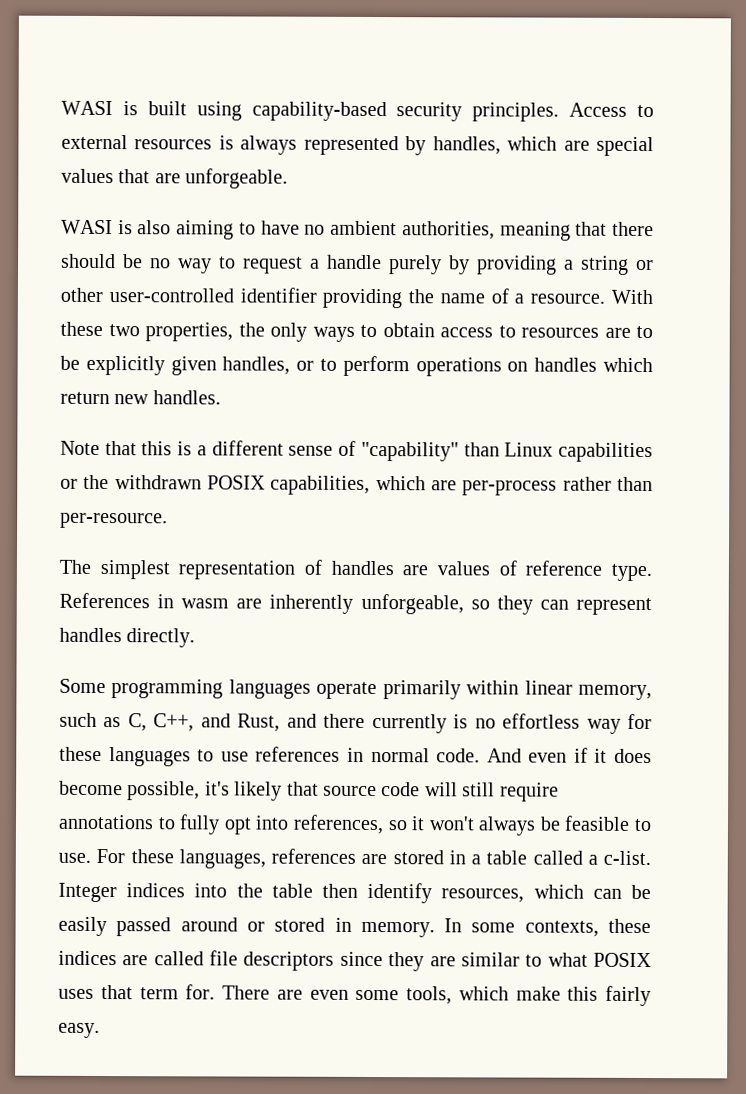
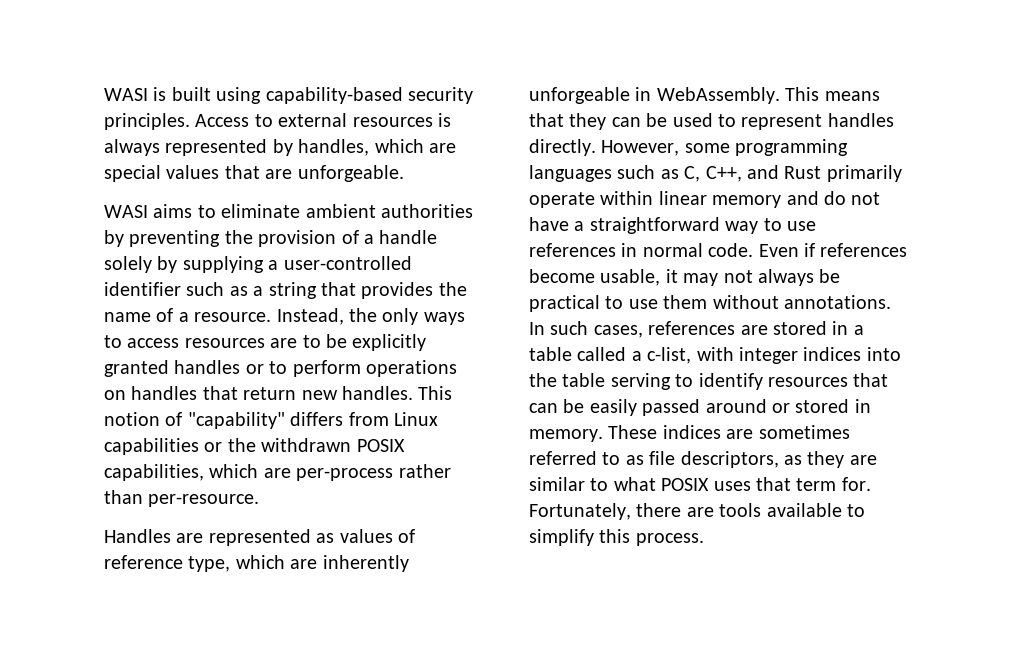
- WASI is also aiming to have no ambient authorities, meaning that there should be no way to request a handle purely by providing a string or other user-controlled identifier providing the name of a resource.
+ WASI aims to eliminate ambient authorities by preventing the provision of a handle solely by supplying a user-controlled identifier such as a string that provides the name of a resource.
- With these two properties, the only ways to obtain access to resources are to be explicitly given handles, or to perform operations on handles which return new handles.
- Note that this is a different sense of "capability" than Linux capabilities or the withdrawn POSIX capabilities, which are per-process rather than per-resource.
+ Instead, the only ways to access resources are to be explicitly granted handles or to perform operations on handles that return new handles. This notion of "capability" differs from Linux capabilities or the withdrawn POSIX capabilities, which are per-process rather than per-resource.
- The simplest representation of handles are values of reference type. References in wasm are inherently unforgeable, so they can represent handles directly.
- Some programming languages operate primarily within linear memory, such as C, C++, and Rust, and there currently is no effortless way for these languages to use references in normal code.
+ Handles are represented as values of reference type, which are inherently unforgeable in WebAssembly. This means that they can be used to represent handles directly. However, some programming languages such as C, C++, and Rust primarily operate within linear memory and do not have a straightforward way to use references in normal code.
- And even if it does become possible, it's likely that source code will still require annotations to fully opt into references, so it won't always be feasible to use. For these languages, references are stored in a table called a c-list. Integer indices into the table then identify resources, which can be easily passed around or stored in memory.
+ Even if references become usable, it may not always be practical to use them without annotations. In such cases, references are stored in a table called a c-list, with integer indices into the table serving to identify resources that can be easily passed around or stored in memory.
- In some contexts, these indices are called file descriptors since they are similar to what POSIX uses that term for.
+ These indices are sometimes referred to as file descriptors, as they are similar to what POSIX uses that term for.
- There are even some tools, which make this fairly easy.
+ Fortunately, there are tools available to simplify this process.

